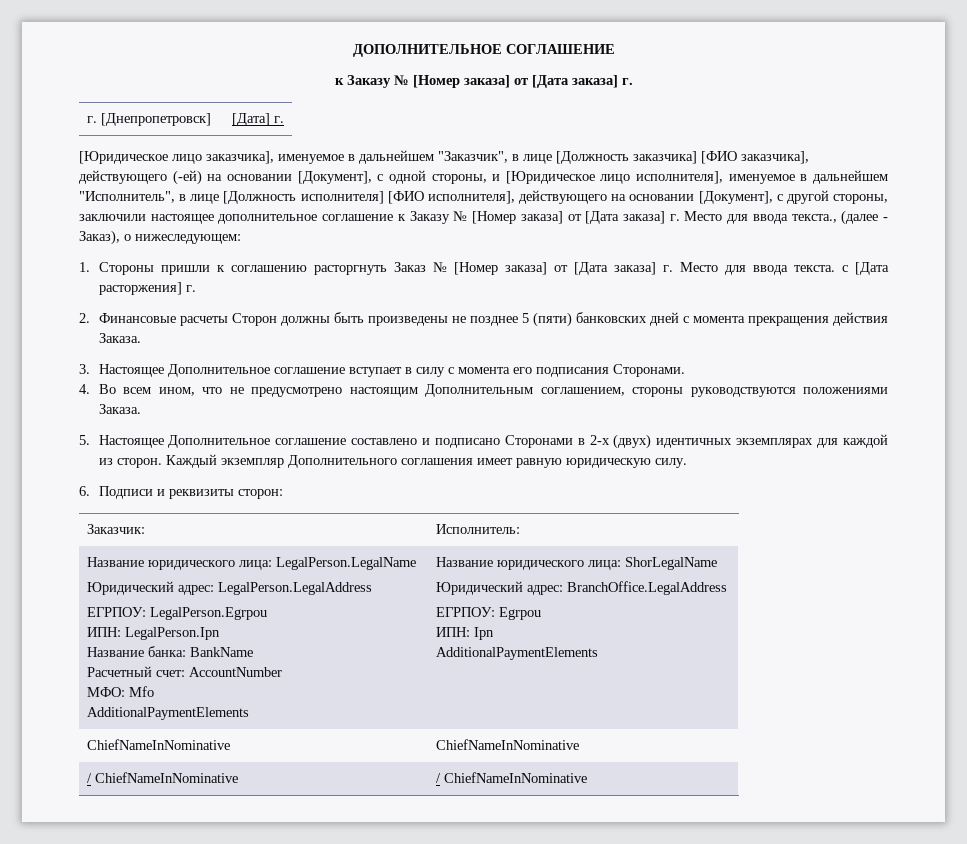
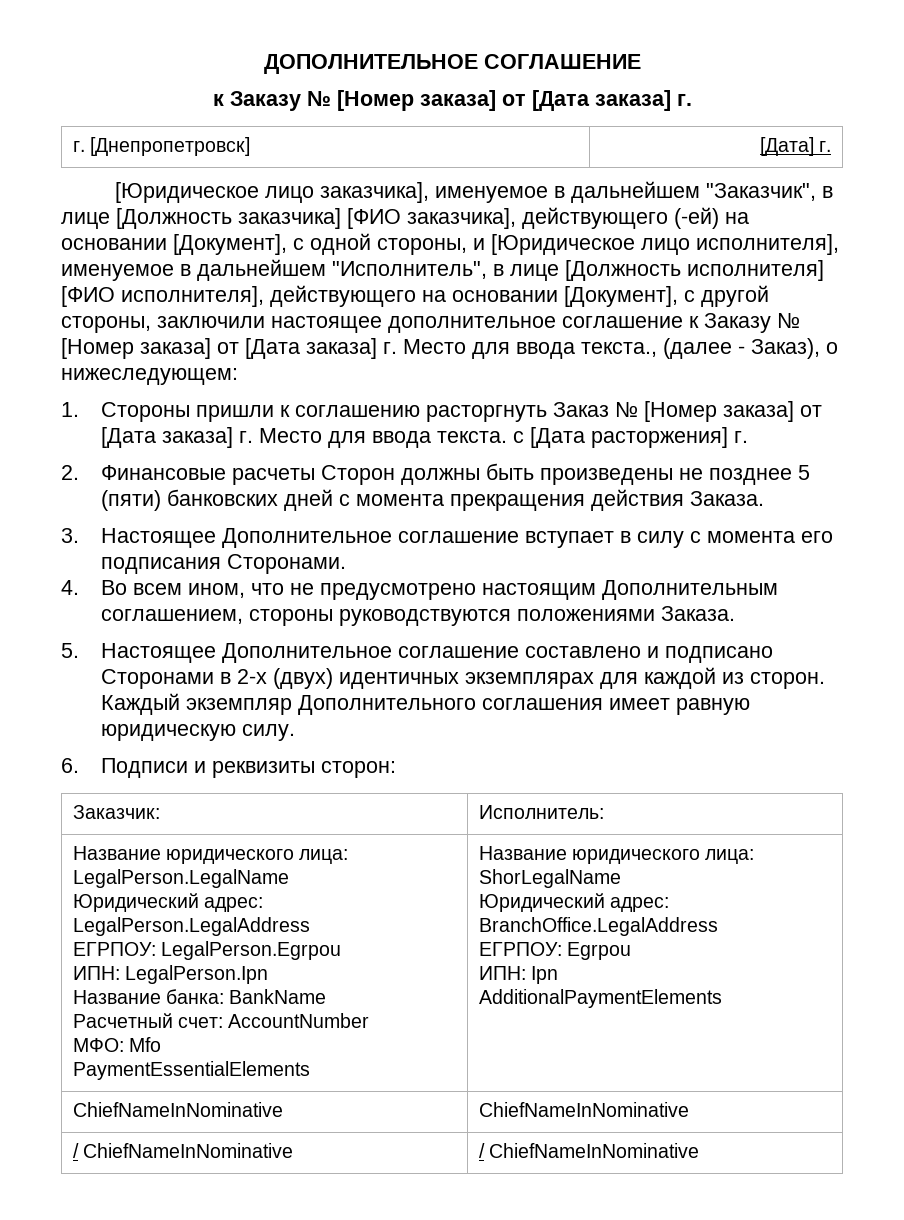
  Название юридического лица: LegalPerson.LegalName
  Юридический адрес: LegalPerson.LegalAddress
  ЕГРПОУ: LegalPerson.Egrpou
  ИПН: LegalPerson.Ipn
  Название банка: BankName
  Расчетный счет: AccountNumber
  МФО: Mfo
- AdditionalPaymentElements | Название юридического лица: ShorLegalName
+ PaymentEssentialElements | Название юридического лица: ShorLegalName

